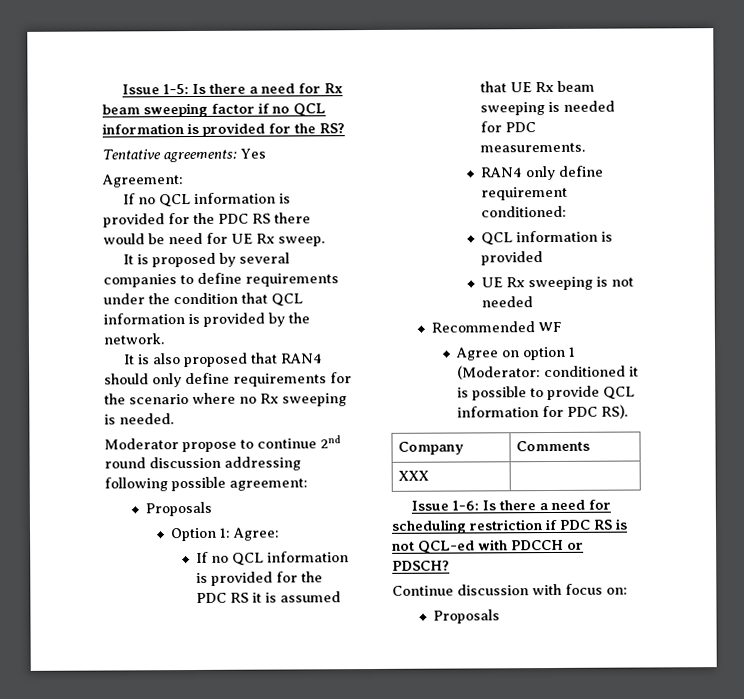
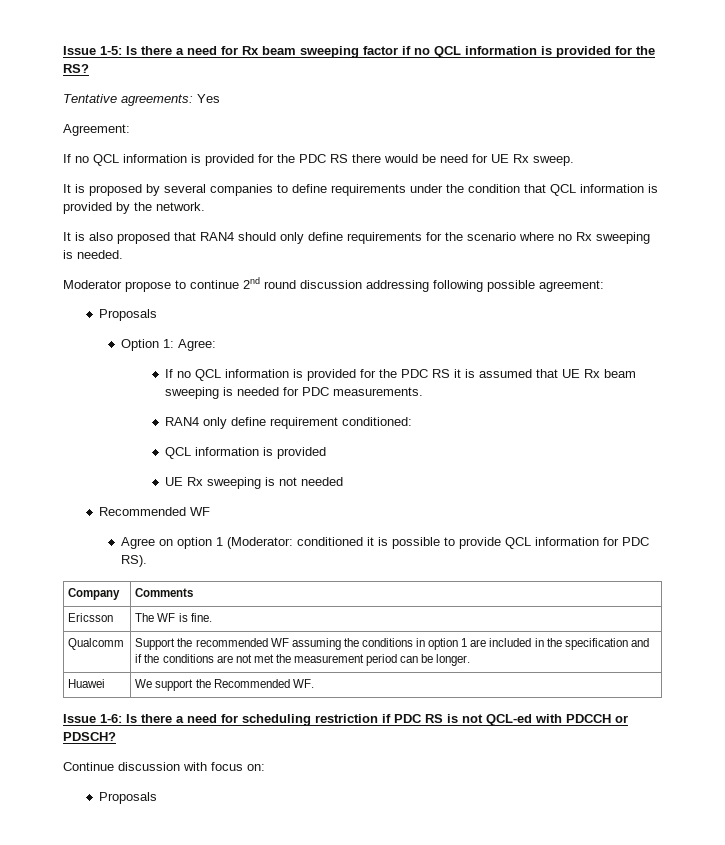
- XXX |
+ Ericsson | The WF is fine.
+ Qualcomm | Support the recommended WF assuming the conditions in option 1 are included in the specification and if the conditions are not met the measurement period can be longer.
+ Huawei | We support the Recommended WF.

